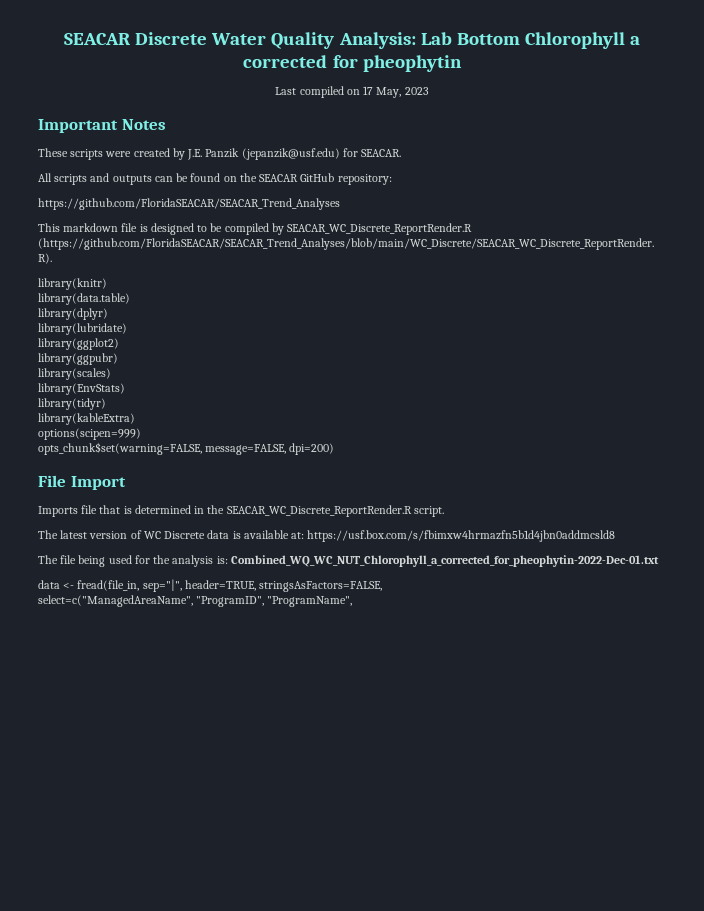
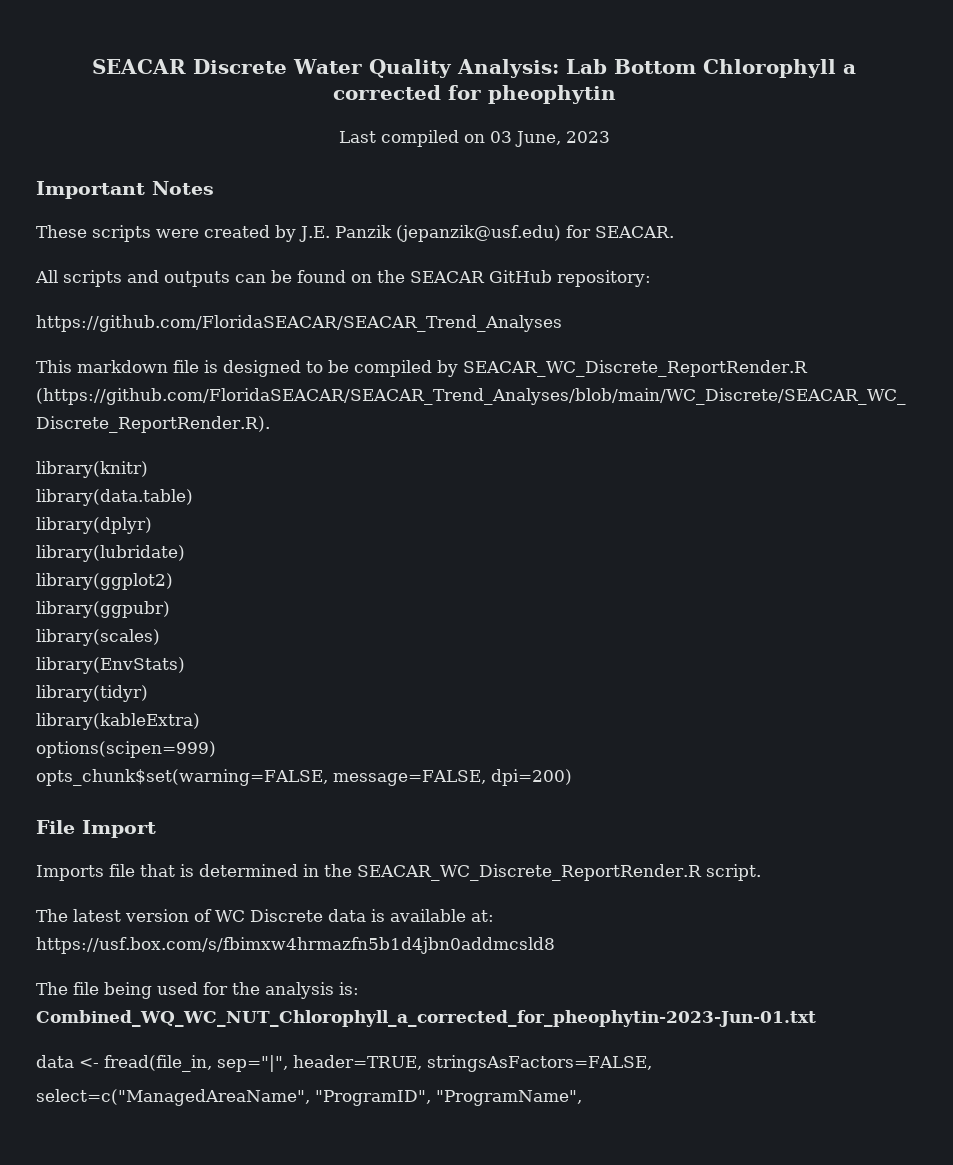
- Last compiled on 17 May, 2023
+ Last compiled on 03 June, 2023
- The file being used for the analysis is: Combined_WQ_WC_NUT_Chlorophyll_a_corrected_for_pheophytin-2022-Dec-01.txt
+ The file being used for the analysis is: Combined_WQ_WC_NUT_Chlorophyll_a_corrected_for_pheophytin-2023-Jun-01.txt

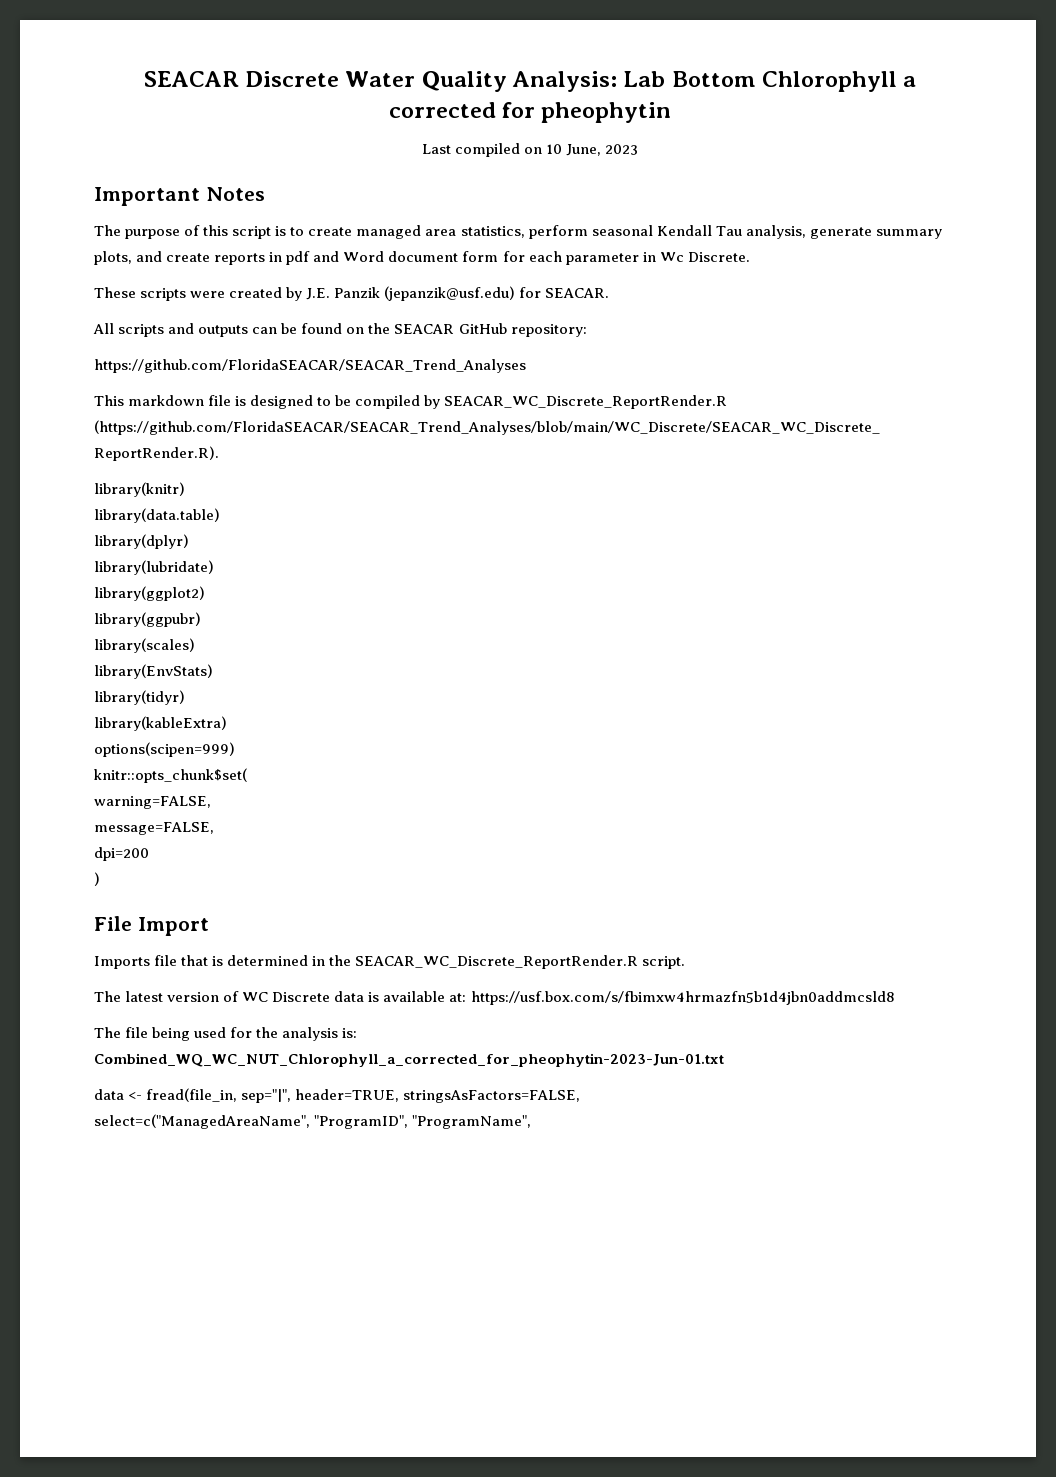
- Last compiled on 03 June, 2023
+ Last compiled on 10 June, 2023
+ The purpose of this script is to create managed area statistics, perform seasonal Kendall Tau analysis, generate summary plots, and create reports in pdf and Word document form for each parameter in Wc Discrete.
- opts_chunk$set(warning=FALSE, message=FALSE, dpi=200)
+ knitr::opts_chunk$set(
+ warning=FALSE,
+ message=FALSE,
+ dpi=200
+ )

